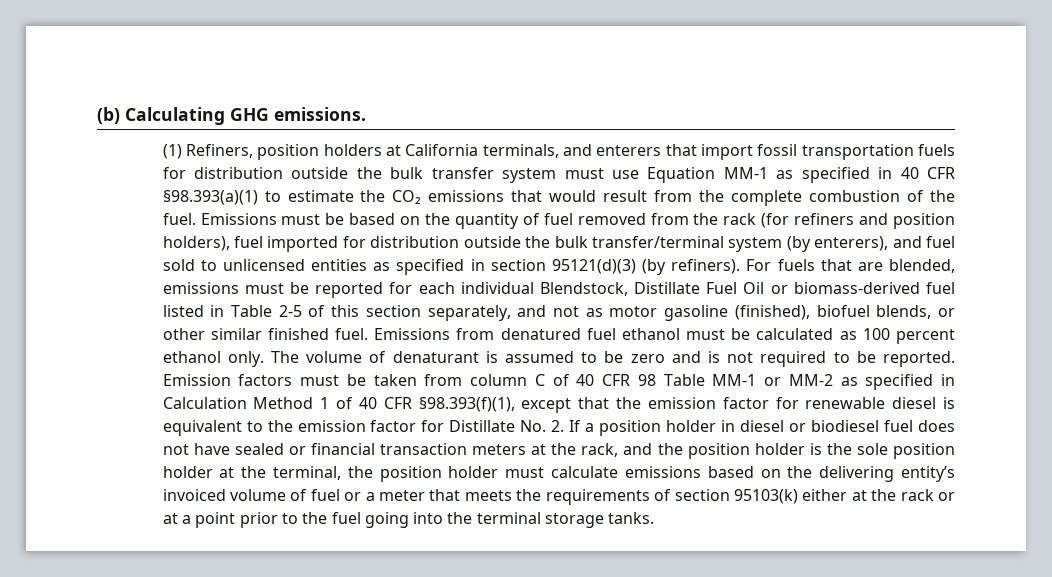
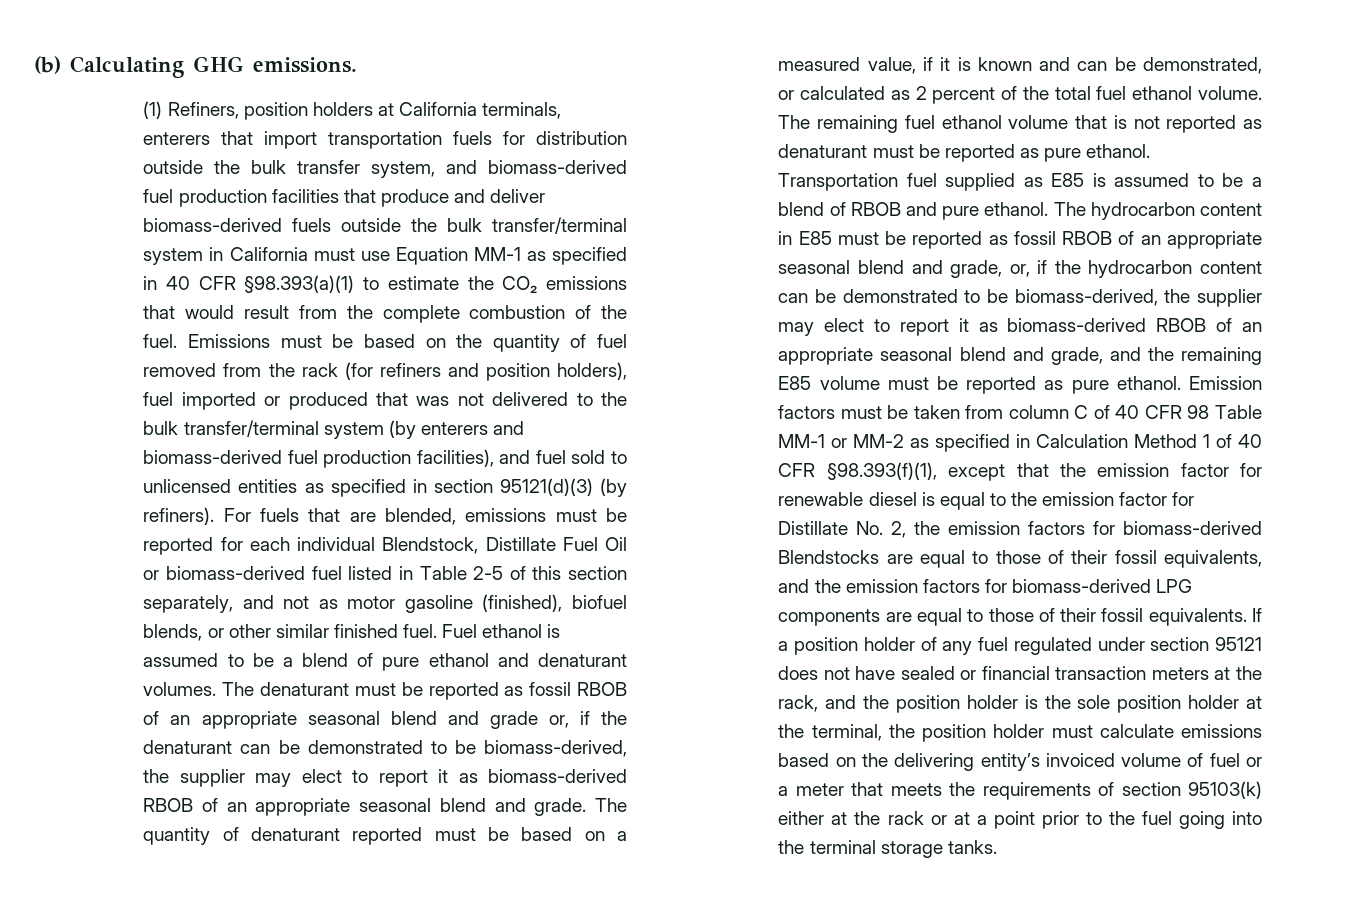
- (1) Refiners, position holders at California terminals, and enterers that import fossil transportation fuels for distribution outside the bulk transfer system must use Equation MM-1 as specified in 40 CFR §98.393(a)(1) to estimate the CO₂ emissions that would result from the complete combustion of the fuel.
+ (1) Refiners, position holders at California terminals, enterers that import transportation fuels for distribution outside the bulk transfer system, and biomass-derived fuel production facilities that produce and deliver biomass-derived fuels outside the bulk transfer/terminal system in California must use Equation MM-1 as specified in 40 CFR §98.393(a)(1) to estimate the CO₂ emissions that would result from the complete combustion of the fuel.
- Emissions must be based on the quantity of fuel removed from the rack (for refiners and position holders), fuel imported for distribution outside the bulk transfer/terminal system (by enterers), and fuel sold to unlicensed entities as specified in section 95121(d)(3) (by refiners).
+ Emissions must be based on the quantity of fuel removed from the rack (for refiners and position holders), fuel imported or produced that was not delivered to the bulk transfer/terminal system (by enterers and biomass-derived fuel production facilities), and fuel sold to unlicensed entities as specified in section 95121(d)(3) (by refiners).
- Emissions from denatured fuel ethanol must be calculated as 100 percent ethanol only. The volume of denaturant is assumed to be zero and is not required to be reported.
+ Fuel ethanol is assumed to be a blend of pure ethanol and denaturant volumes. The denaturant must be reported as fossil RBOB of an appropriate seasonal blend and grade or, if the denaturant can be demonstrated to be biomass-derived, the supplier may elect to report it as biomass-derived RBOB of an appropriate seasonal blend and grade. The quantity of denaturant reported must be based on a measured value, if it is known and can be demonstrated, or calculated as 2 percent of the total fuel ethanol volume. The remaining fuel ethanol volume that is not reported as denaturant must be reported as pure ethanol. Transportation fuel supplied as E85 is assumed to be a blend of RBOB and pure ethanol. The hydrocarbon content in E85 must be reported as fossil RBOB of an appropriate seasonal blend and grade, or, if the hydrocarbon content can be demonstrated to be biomass-derived, the supplier may elect to report it as biomass-derived RBOB of an appropriate seasonal blend and grade, and the remaining E85 volume must be reported as pure ethanol.
- Emission factors must be taken from column C of 40 CFR 98 Table MM-1 or MM-2 as specified in Calculation Method 1 of 40 CFR §98.393(f)(1), except that the emission factor for renewable diesel is equivalent to the emission factor for Distillate No. 2. If a position holder in diesel or biodiesel fuel does not have sealed or financial transaction meters at the rack, and the position holder is the sole position holder at the terminal, the position holder must calculate emissions based on the delivering entity’s invoiced volume of fuel or a meter that meets the requirements of section 95103(k) either at the rack or at a point prior to the fuel going into the terminal storage tanks.
+ Emission factors must be taken from column C of 40 CFR 98 Table MM-1 or MM-2 as specified in Calculation Method 1 of 40 CFR §98.393(f)(1), except that the emission factor for renewable diesel is equal to the emission factor for Distillate No. 2, the emission factors for biomass-derived Blendstocks are equal to those of their fossil equivalents, and the emission factors for biomass-derived LPG components are equal to those of their fossil equivalents. If a position holder of any fuel regulated under section 95121 does not have sealed or financial transaction meters at the rack, and the position holder is the sole position holder at the terminal, the position holder must calculate emissions based on the delivering entity’s invoiced volume of fuel or a meter that meets the requirements of section 95103(k) either at the rack or at a point prior to the fuel going into the terminal storage tanks.

